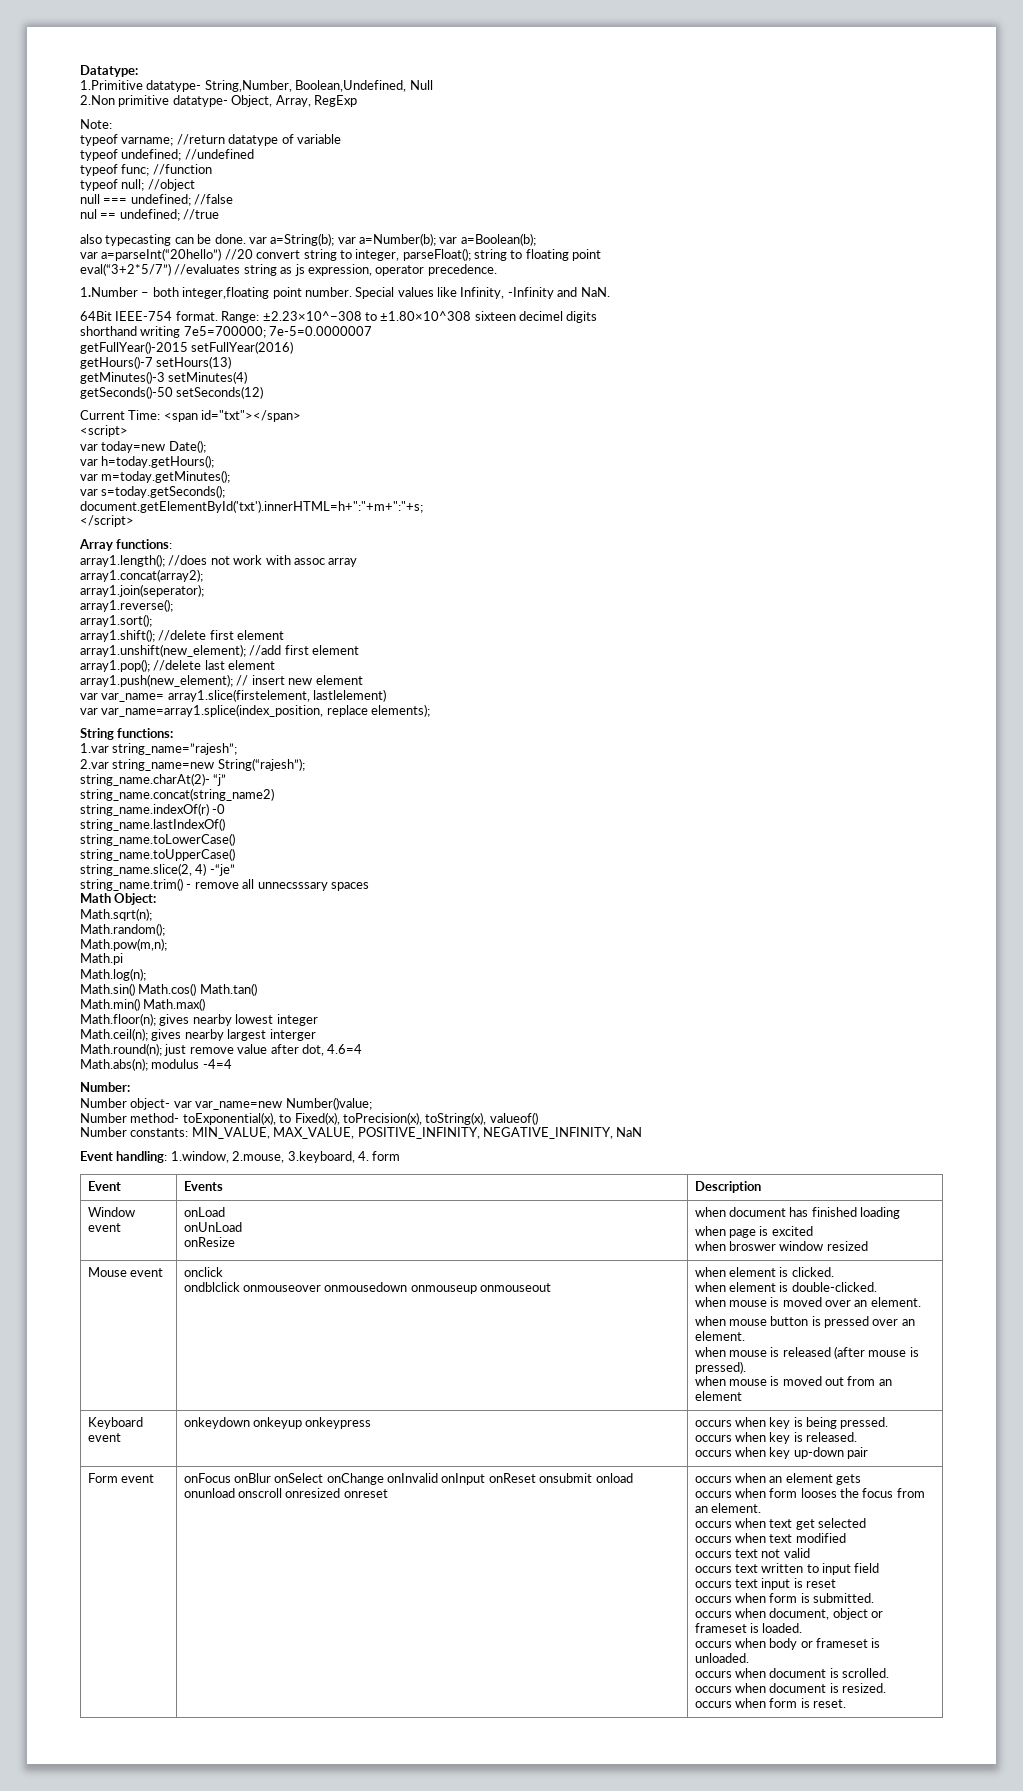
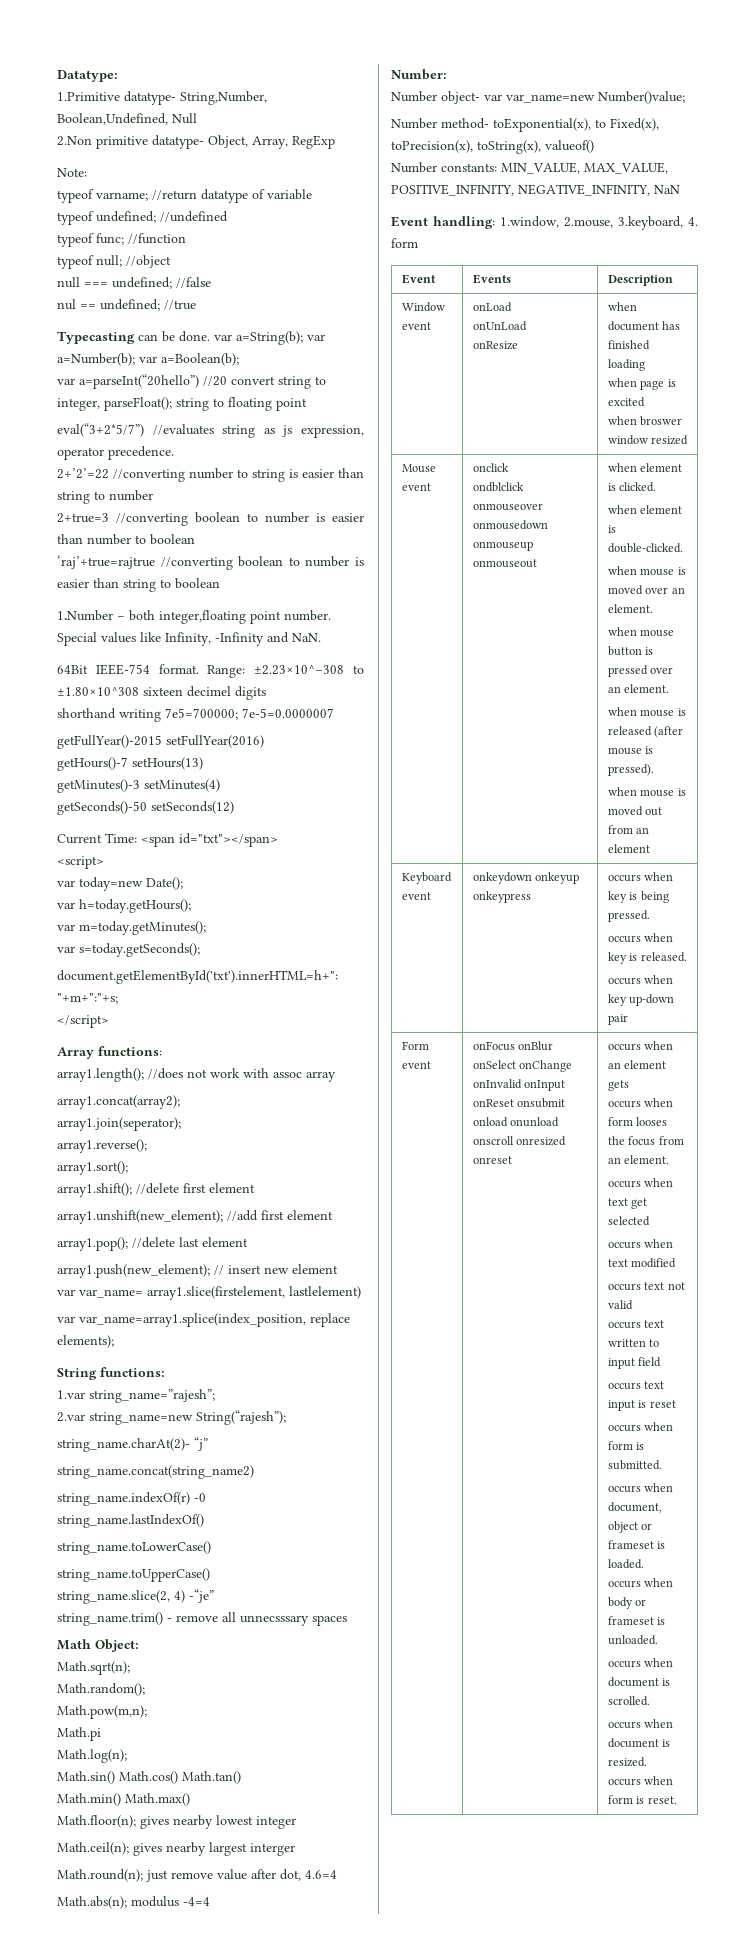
- also typecasting can be done. var a=String(b); var a=Number(b); var a=Boolean(b);
+ Typecasting can be done. var a=String(b); var a=Number(b); var a=Boolean(b);
+ 2+’2’=22 //converting number to string is easier than string to number
+ 2+true=3 //converting boolean to number is easier than number to boolean
+ ‘raj’+true=rajtrue //converting boolean to number is easier than string to boolean

